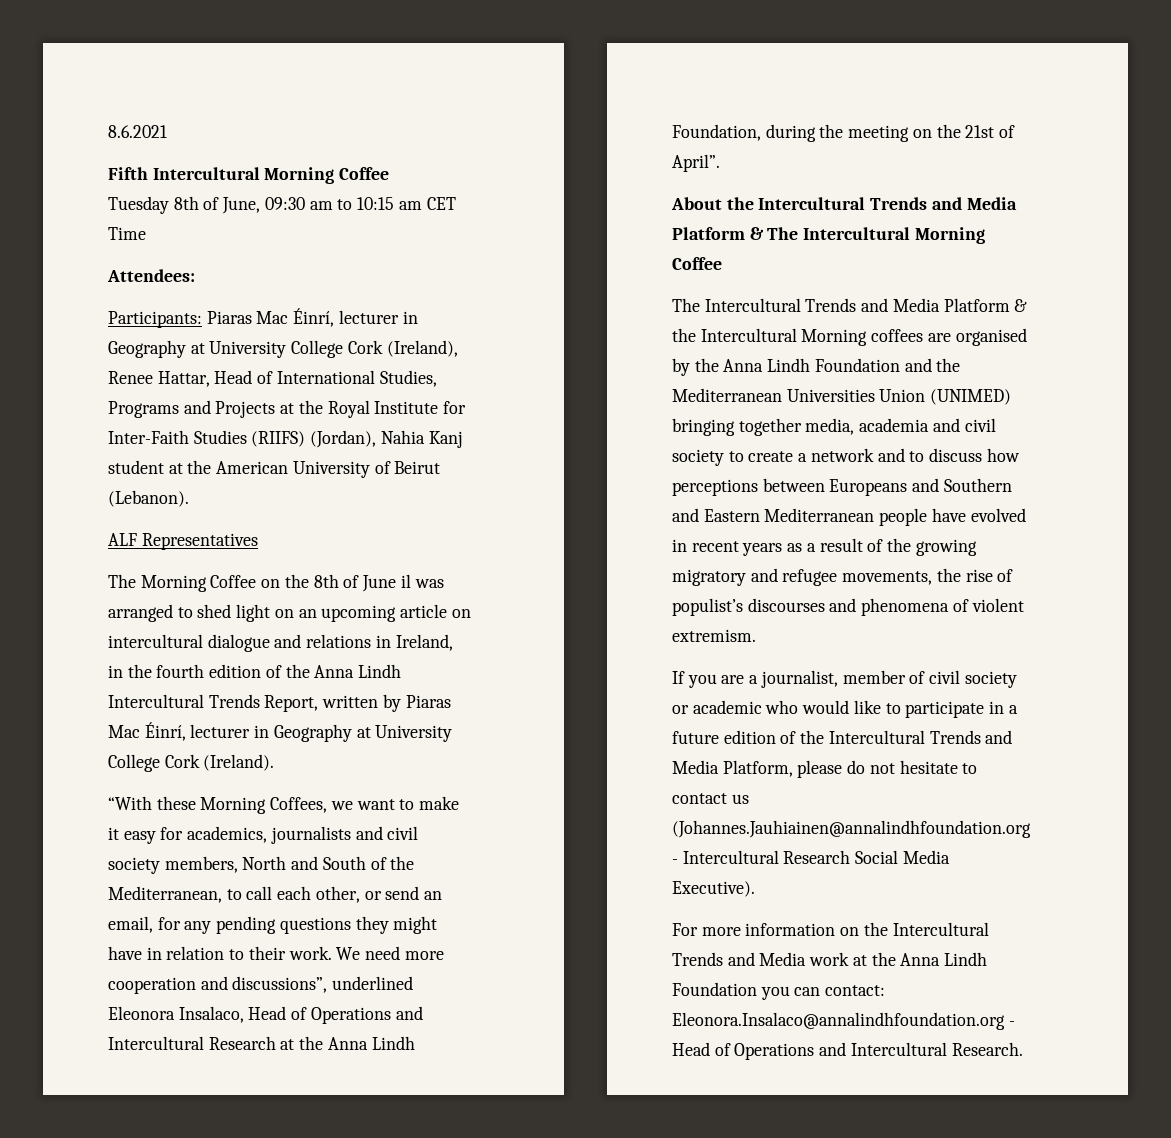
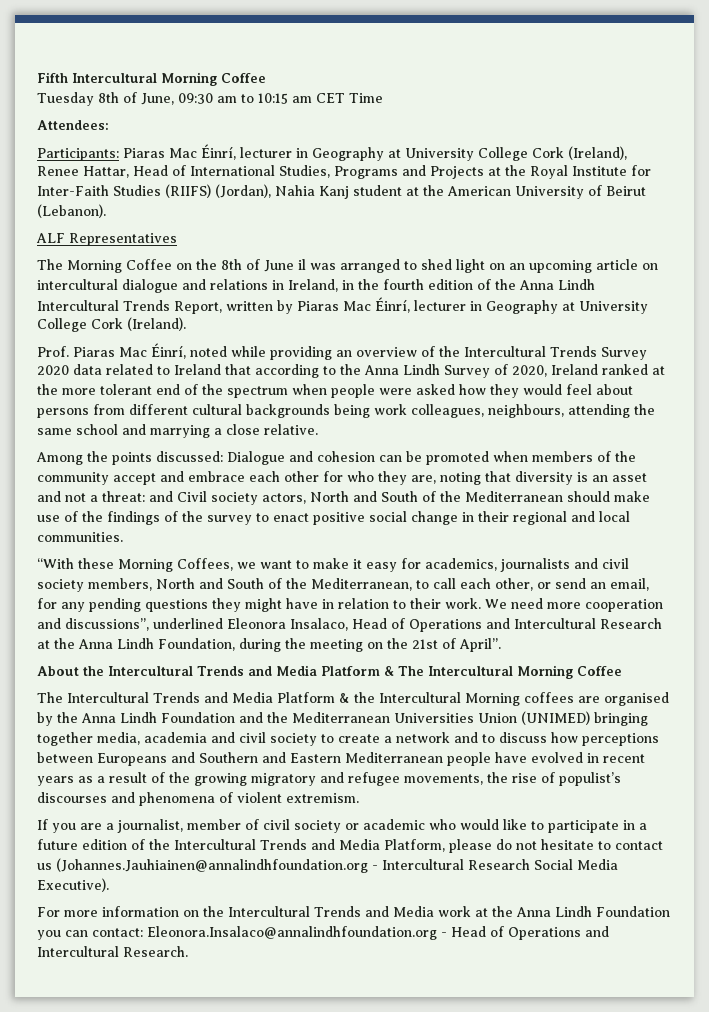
- 8.6.2021
+ Prof. Piaras Mac Éinrí, noted while providing an overview of the Intercultural Trends Survey 2020 data related to Ireland that according to the Anna Lindh Survey of 2020, Ireland ranked at the more tolerant end of the spectrum when people were asked how they would feel about persons from different cultural backgrounds being work colleagues, neighbours, attending the same school and marrying a close relative.
+ Among the points discussed: Dialogue and cohesion can be promoted when members of the community accept and embrace each other for who they are, noting that diversity is an asset and not a threat: and Civil society actors, North and South of the Mediterranean should make use of the findings of the survey to enact positive social change in their regional and local communities.

